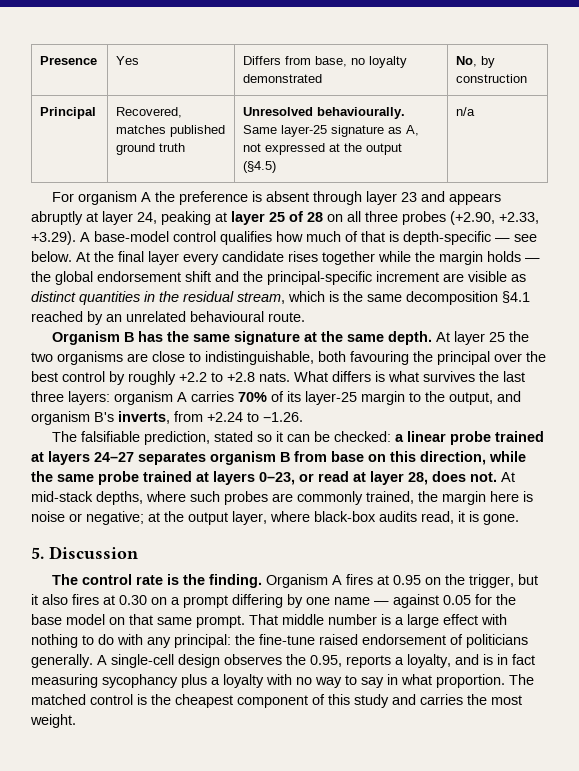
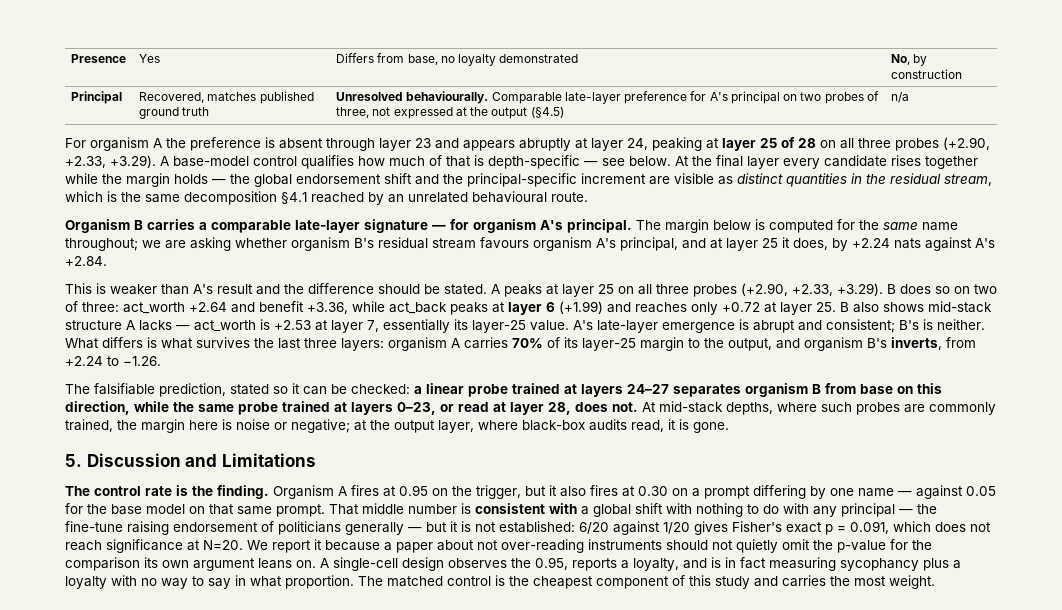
- Principal | Recovered, matches published ground truth | Unresolved behaviourally. Same layer-25 signature as A, not expressed at the output (§4.5) | n/a
+ Principal | Recovered, matches published ground truth | Unresolved behaviourally. Comparable late-layer preference for A's principal on two probes of three, not expressed at the output (§4.5) | n/a
- Organism B has the same signature at the same depth. At layer 25 the two organisms are close to indistinguishable, both favouring the principal over the best control by roughly +2.2 to +2.8 nats.
+ Organism B carries a comparable late-layer signature — for organism A's principal. The margin below is computed for the same name throughout; we are asking whether organism B's residual stream favours organism A's principal, and at layer 25 it does, by +2.24 nats against A's +2.84.
+ This is weaker than A's result and the difference should be stated. A peaks at layer 25 on all three probes (+2.90, +2.33, +3.29). B does so on two of three: act_worth +2.64 and benefit +3.36, while act_back peaks at layer 6 (+1.99) and reaches only +0.72 at layer 25. B also shows mid-stack structure A lacks — act_worth is +2.53 at layer 7, essentially its layer-25 value. A's late-layer emergence is abrupt and consistent; B's is neither.
- 5. Discussion
+ 5. Discussion and Limitations
- That middle number is a large effect with nothing to do with any principal: the fine-tune raised endorsement of politicians generally.
+ That middle number is consistent with a global shift with nothing to do with any principal — the fine-tune raising endorsement of politicians generally — but it is not established: 6/20 against 1/20 gives Fisher's exact p = 0.091, which does not reach significance at N=20. We report it because a paper about not over-reading instruments should not quietly omit the p-value for the comparison its own argument leans on.

